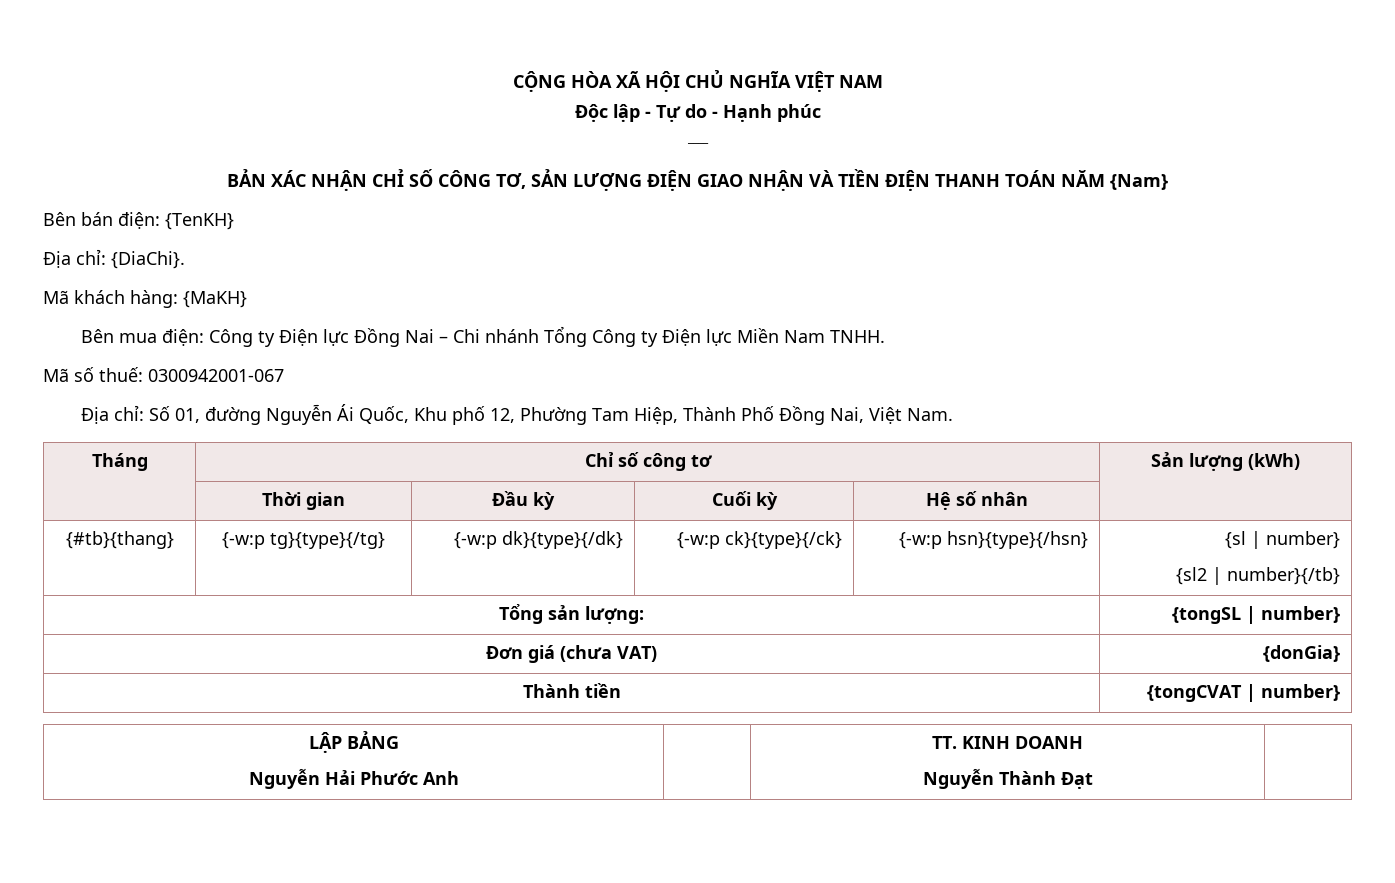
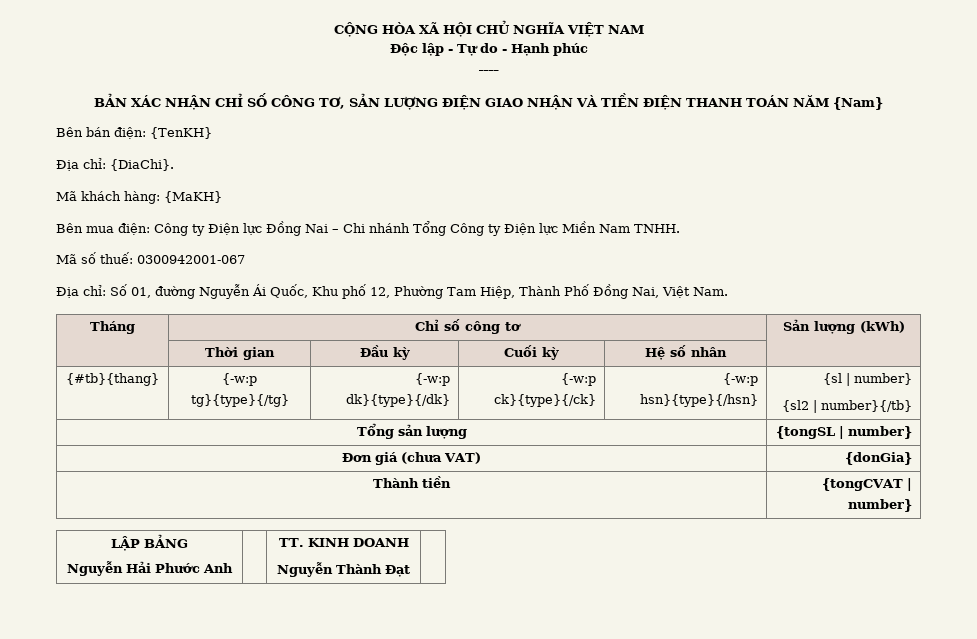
- Tổng sản lượng: | {tongSL | number}
+ Tổng sản lượng | {tongSL | number}

